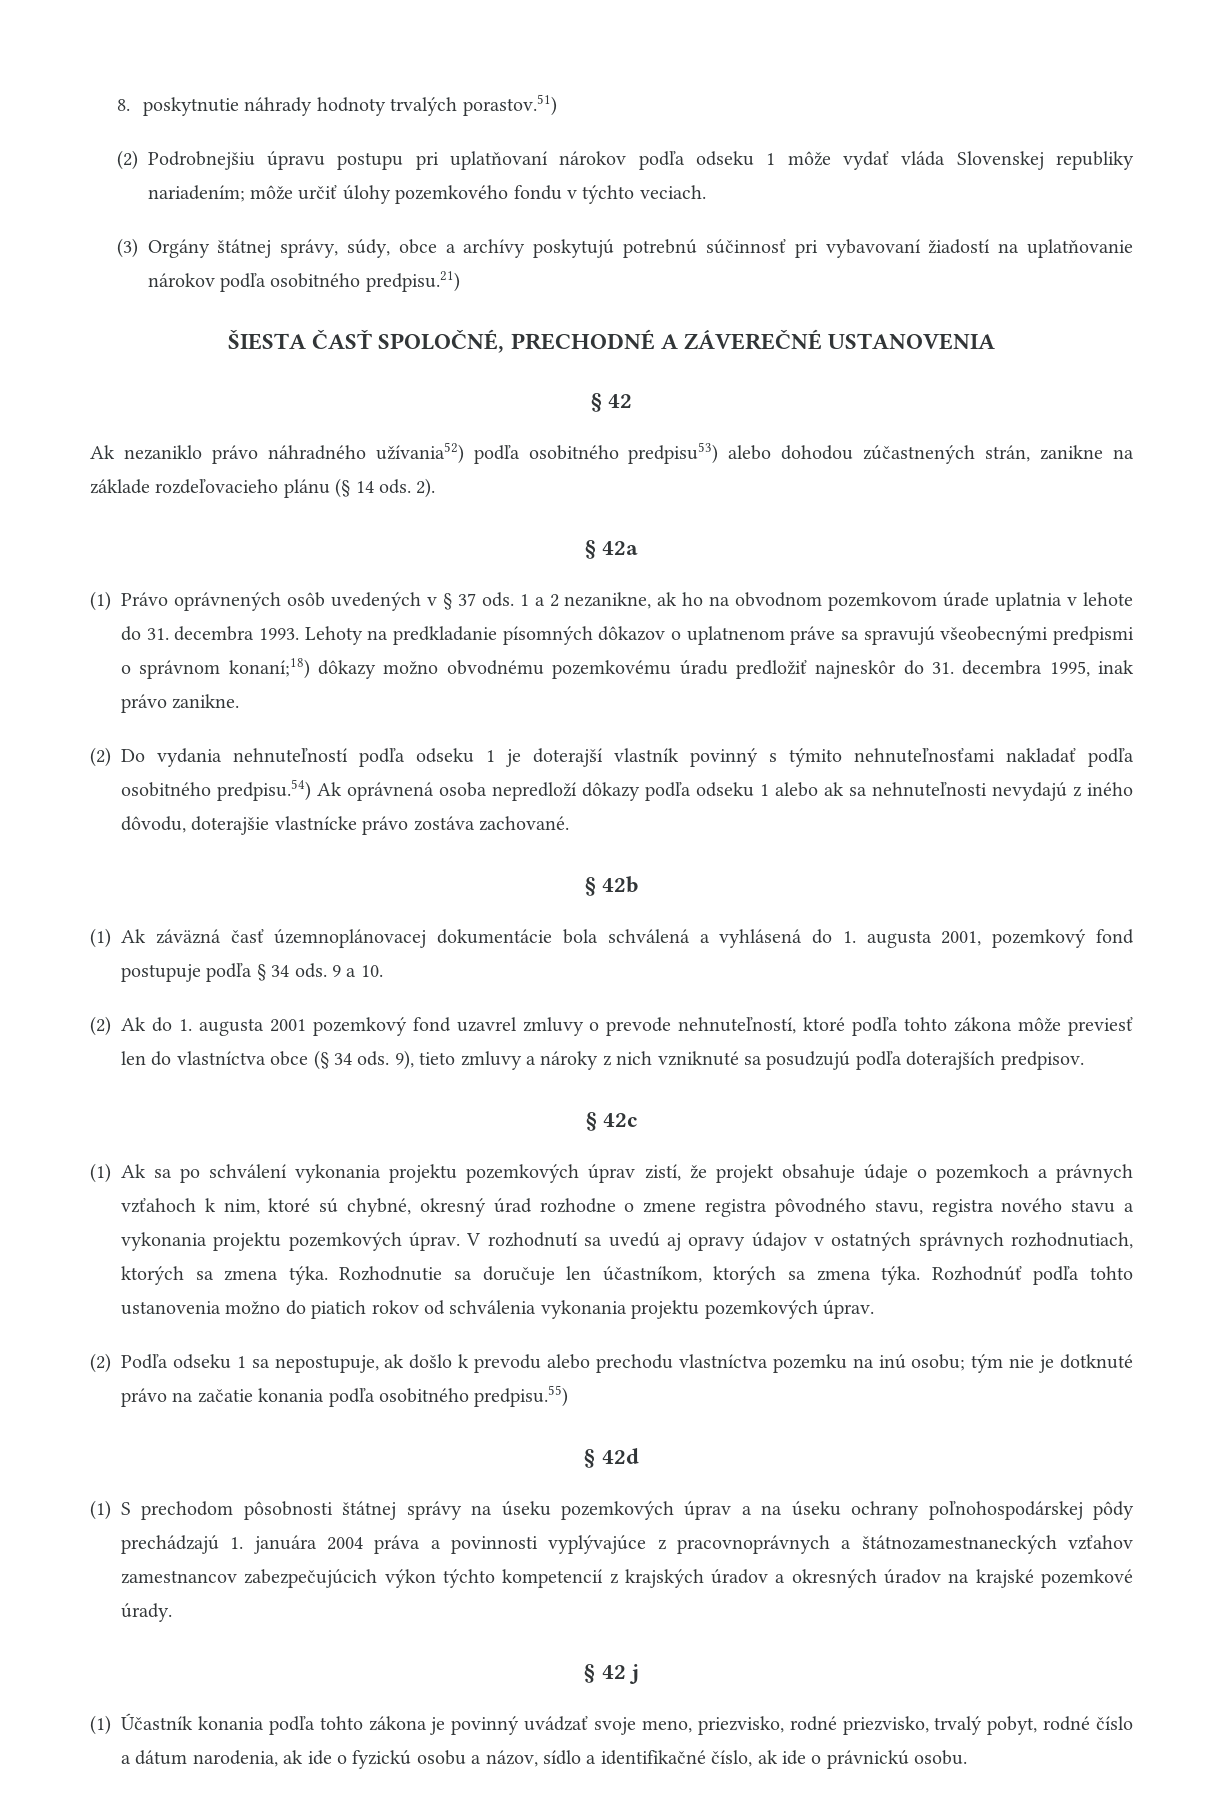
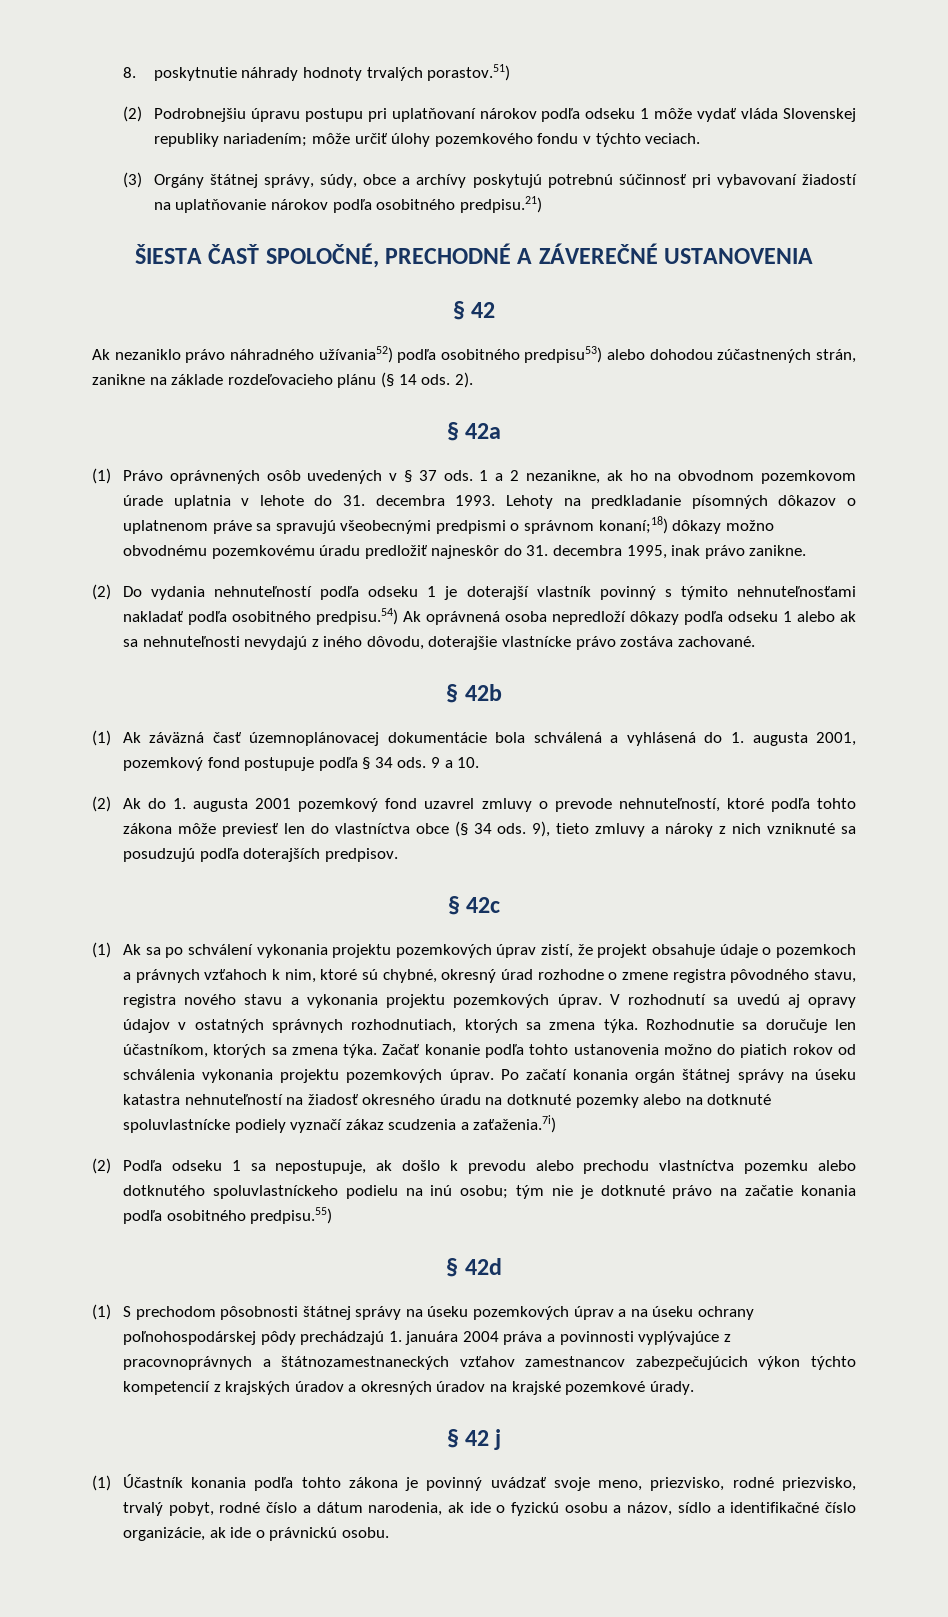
- Rozhodnúť podľa tohto ustanovenia možno do piatich rokov od schválenia vykonania projektu pozemkových úprav.
+ Začať konanie podľa tohto ustanovenia možno do piatich rokov od schválenia vykonania projektu pozemkových úprav. Po začatí konania orgán štátnej správy na úseku katastra nehnuteľností na žiadosť okresného úradu na dotknuté pozemky alebo na dotknuté spoluvlastnícke podiely vyznačí zákaz scudzenia a zaťaženia.7i)
- (2) Podľa odseku 1 sa nepostupuje, ak došlo k prevodu alebo prechodu vlastníctva pozemku na inú osobu; tým nie je dotknuté právo na začatie konania podľa osobitného predpisu.55)
+ (2) Podľa odseku 1 sa nepostupuje, ak došlo k prevodu alebo prechodu vlastníctva pozemku alebo dotknutého spoluvlastníckeho podielu na inú osobu; tým nie je dotknuté právo na začatie konania podľa osobitného predpisu.55)
- (1) Účastník konania podľa tohto zákona je povinný uvádzať svoje meno, priezvisko, rodné priezvisko, trvalý pobyt, rodné číslo a dátum narodenia, ak ide o fyzickú osobu a názov, sídlo a identifikačné číslo, ak ide o právnickú osobu.
+ (1) Účastník konania podľa tohto zákona je povinný uvádzať svoje meno, priezvisko, rodné priezvisko, trvalý pobyt, rodné číslo a dátum narodenia, ak ide o fyzickú osobu a názov, sídlo a identifikačné číslo organizácie, ak ide o právnickú osobu.

